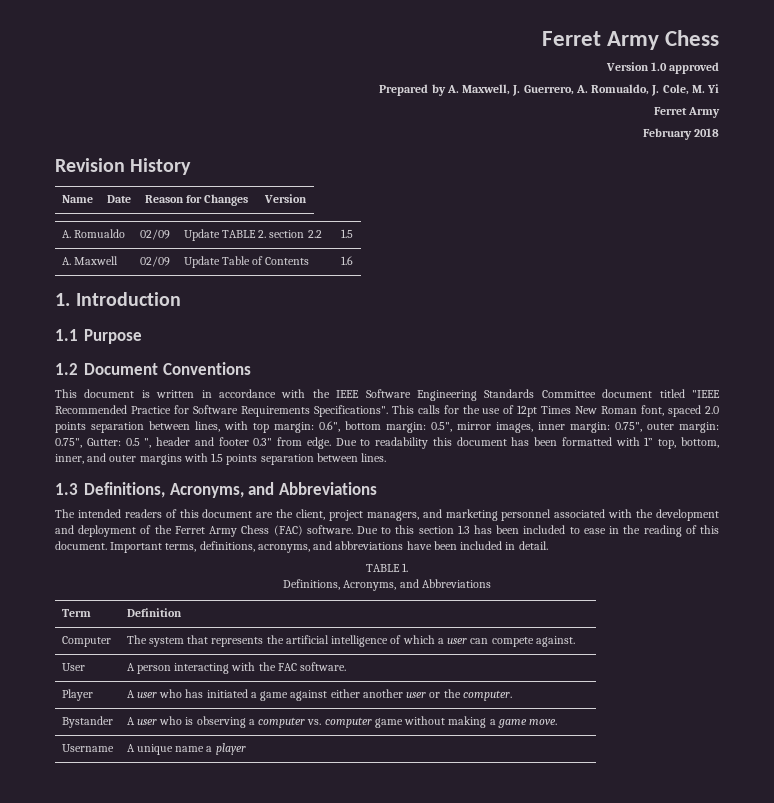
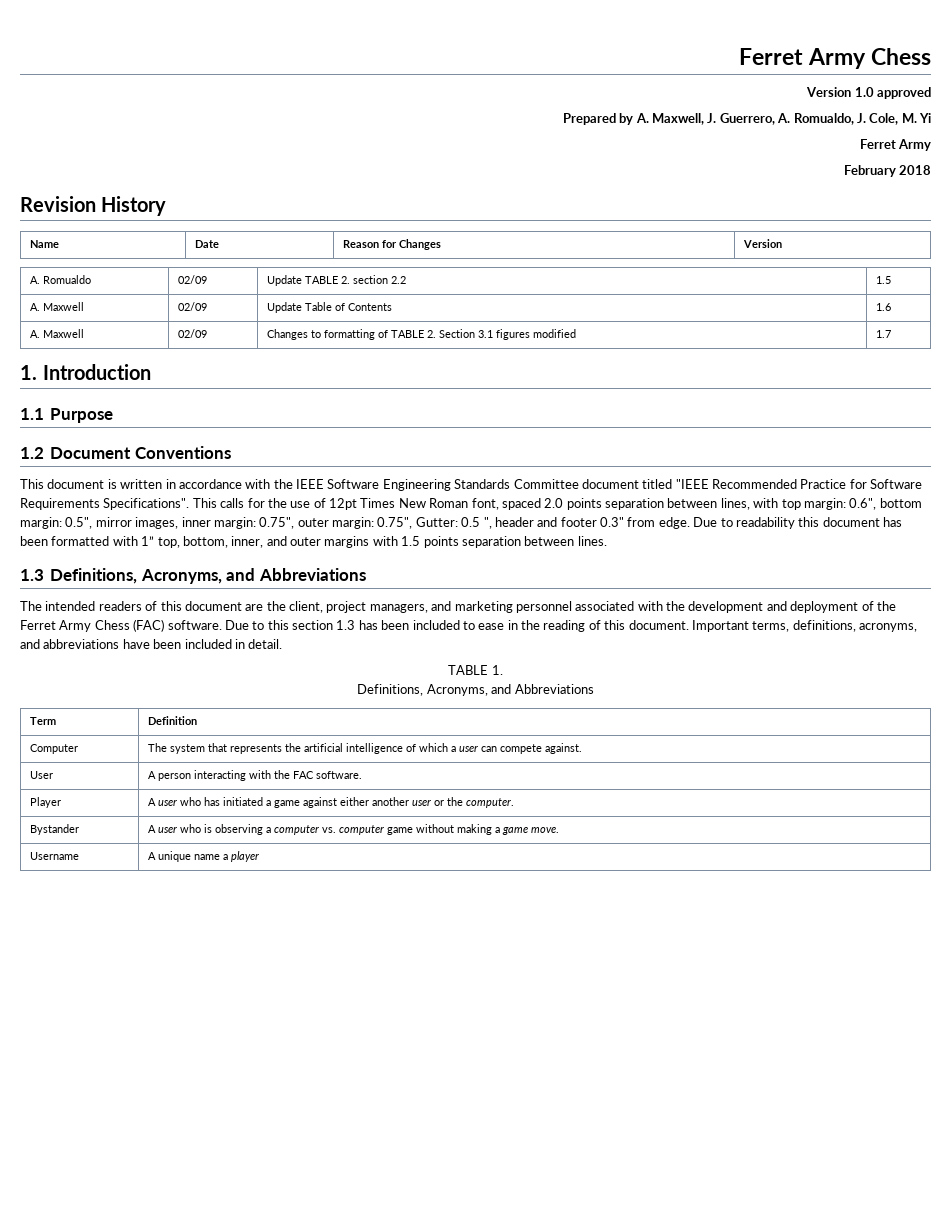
+ A. Maxwell | 02/09 | Changes to formatting of TABLE 2. Section 3.1 figures modified | 1.7

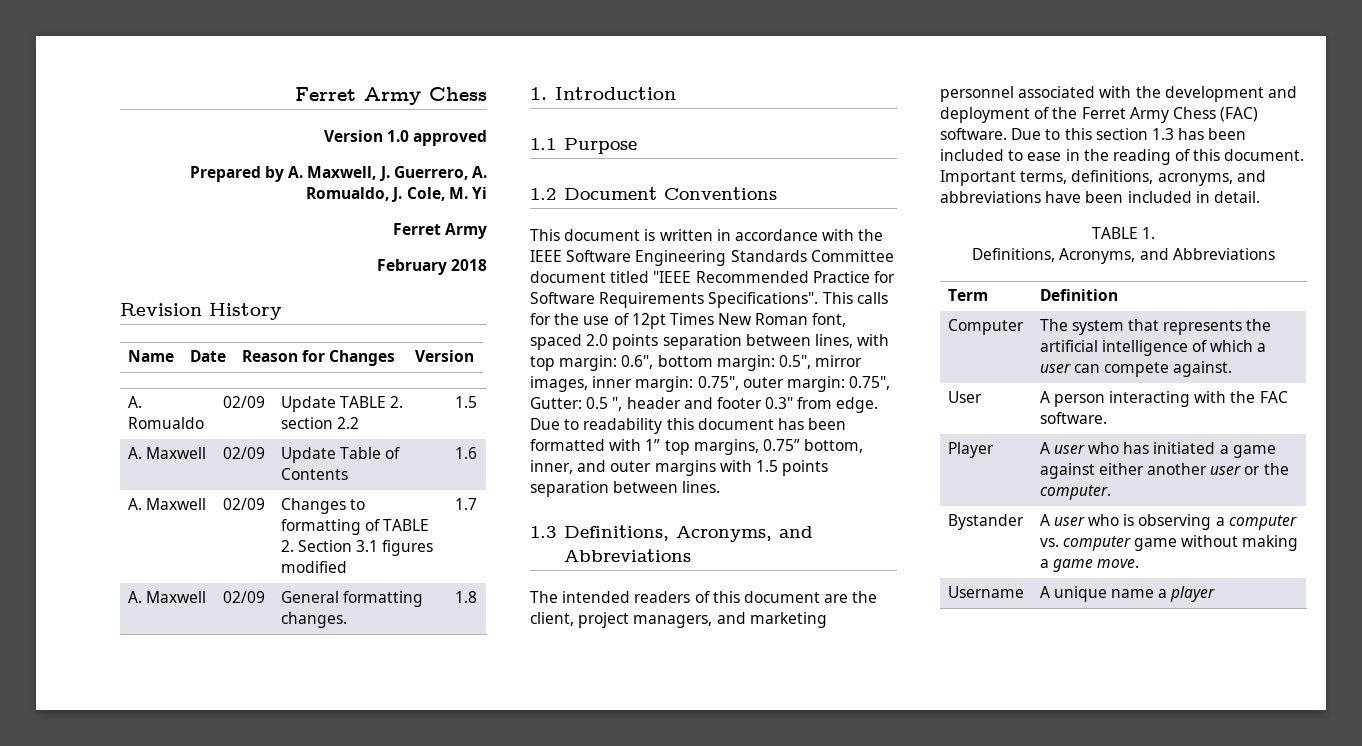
+ A. Maxwell | 02/09 | General formatting changes. | 1.8
- Due to readability this document has been formatted with 1” top, bottom, inner, and outer margins with 1.5 points separation between lines.
+ Due to readability this document has been formatted with 1” top margins, 0.75” bottom, inner, and outer margins with 1.5 points separation between lines.

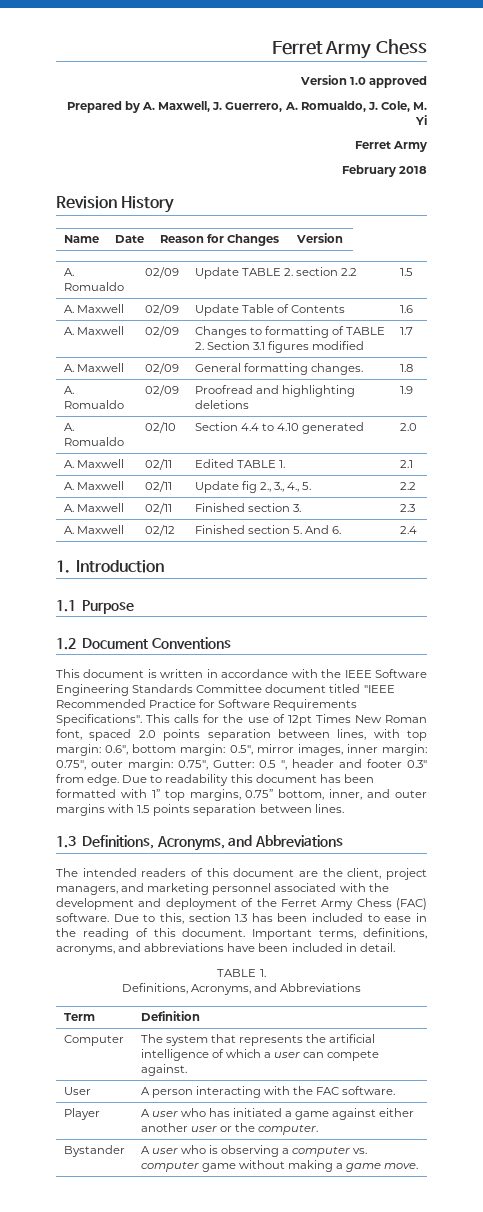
+ A. Romualdo | 02/09 | Proofread and highlighting deletions | 1.9
+ A. Romualdo | 02/10 | Section 4.4 to 4.10 generated | 2.0
+ A. Maxwell | 02/11 | Edited TABLE 1. | 2.1
+ A. Maxwell | 02/11 | Update fig 2., 3., 4., 5. | 2.2
+ A. Maxwell | 02/11 | Finished section 3. | 2.3
+ A. Maxwell | 02/12 | Finished section 5. And 6. | 2.4
- Due to this section 1.3 has been included to ease in the reading of this document.
+ Due to this, section 1.3 has been included to ease in the reading of this document.
- Username | A unique name a player

